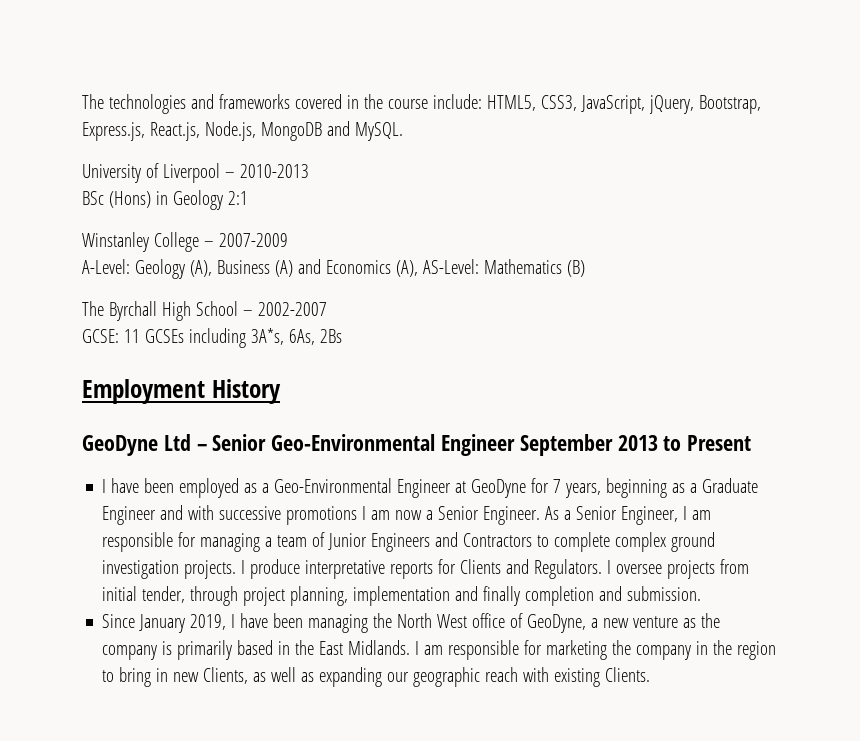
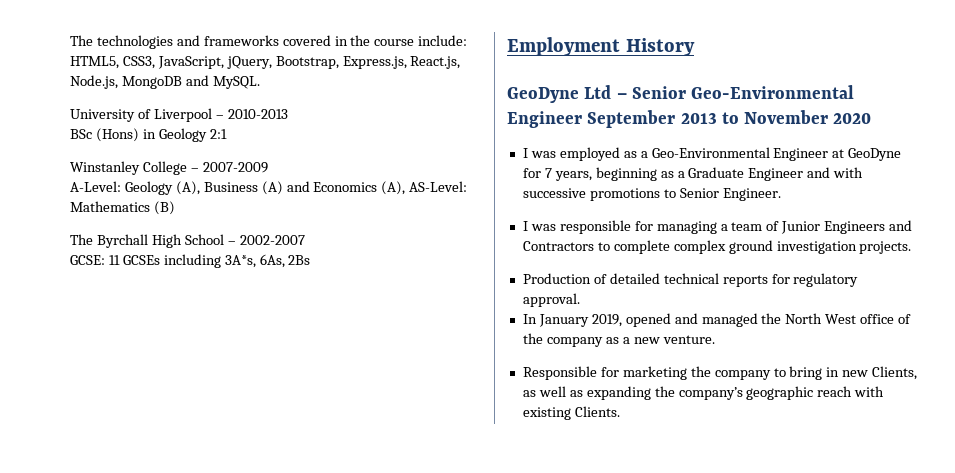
- GeoDyne Ltd – Senior Geo-Environmental Engineer September 2013 to Present
- I have been employed as a Geo-Environmental Engineer at GeoDyne for 7 years, beginning as a Graduate Engineer and with successive promotions I am now a Senior Engineer. As a Senior Engineer, I am responsible for managing a team of Junior Engineers and Contractors to complete complex ground investigation projects. I produce interpretative reports for Clients and Regulators. I oversee projects from initial tender, through project planning, implementation and finally completion and submission.
- Since January 2019, I have been managing the North West office of GeoDyne, a new venture as the company is primarily based in the East Midlands. I am responsible for marketing the company in the region to bring in new Clients, as well as expanding our geographic reach with existing Clients.
+ GeoDyne Ltd – Senior Geo-Environmental Engineer September 2013 to November 2020
+ I was employed as a Geo-Environmental Engineer at GeoDyne for 7 years, beginning as a Graduate Engineer and with successive promotions to Senior Engineer.
+ I was responsible for managing a team of Junior Engineers and Contractors to complete complex ground investigation projects.
+ Production of detailed technical reports for regulatory approval.
+ In January 2019, opened and managed the North West office of the company as a new venture.
+ Responsible for marketing the company to bring in new Clients, as well as expanding the company’s geographic reach with existing Clients.

